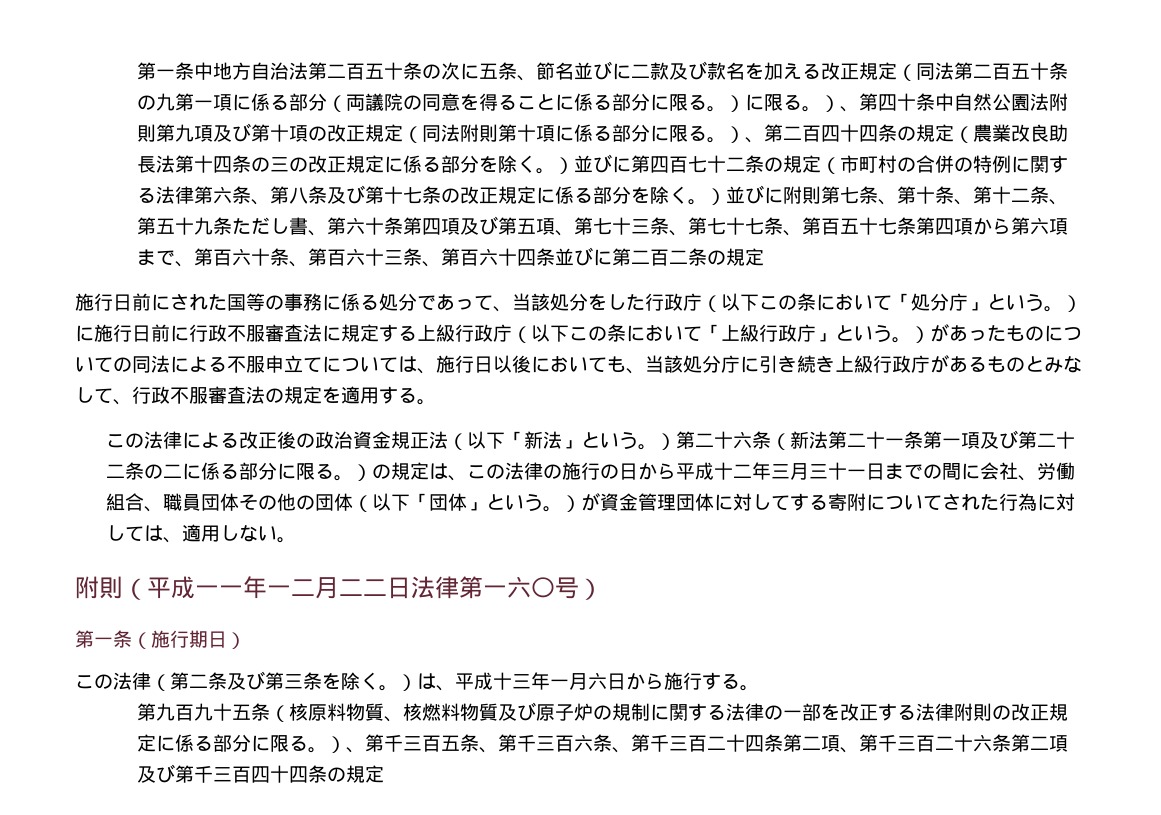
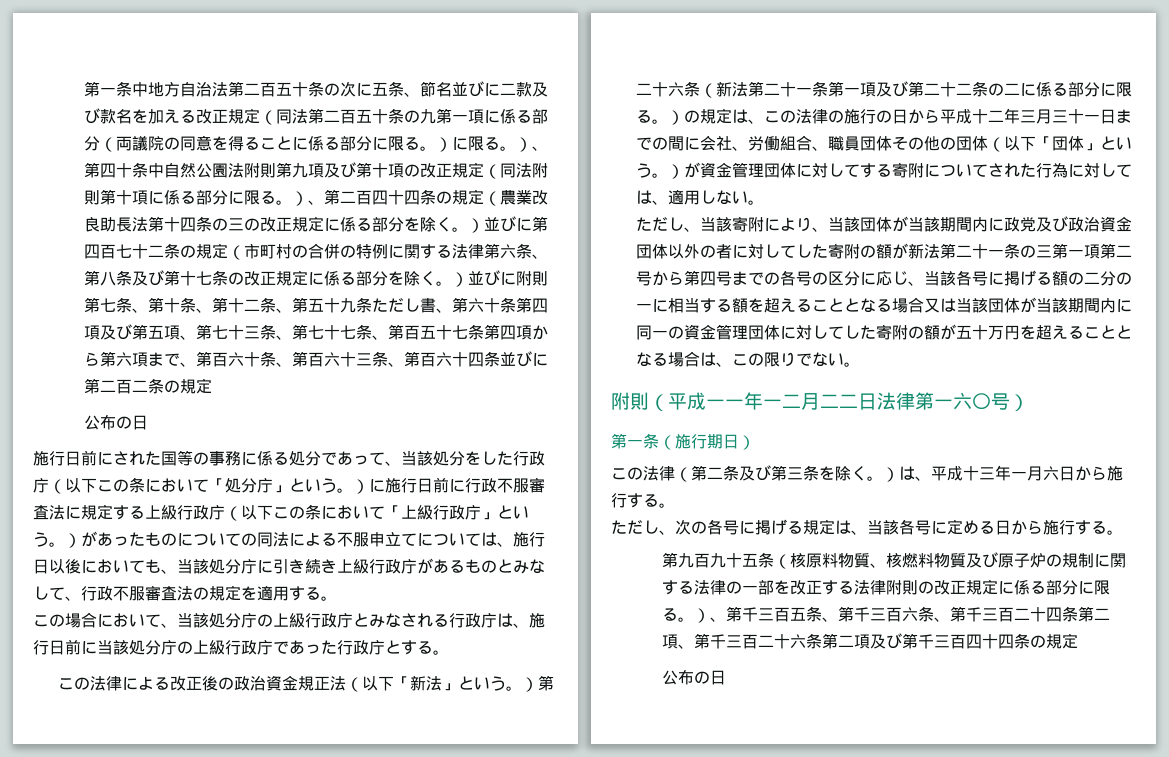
  第一条中地方自治法第二百五十条の次に五条、節名並びに二款及び款名を加える改正規定（同法第二百五十条の九第一項に係る部分（両議院の同意を得ることに係る部分に限る。）に限る。）、第四十条中自然公園法附則第九項及び第十項の改正規定（同法附則第十項に係る部分に限る。）、第二百四十四条の規定（農業改良助長法第十四条の三の改正規定に係る部分を除く。）並びに第四百七十二条の規定（市町村の合併の特例に関する法律第六条、第八条及び第十七条の改正規定に係る部分を除く。）並びに附則第七条、第十条、第十二条、第五十九条ただし書、第六十条第四項及び第五項、第七十三条、第七十七条、第百五十七条第四項から第六項まで、第百六十条、第百六十三条、第百六十四条並びに第二百二条の規定
+ 公布の日
+ この場合において、当該処分庁の上級行政庁とみなされる行政庁は、施行日前に当該処分庁の上級行政庁であった行政庁とする。
+ ただし、当該寄附により、当該団体が当該期間内に政党及び政治資金団体以外の者に対してした寄附の額が新法第二十一条の三第一項第二号から第四号までの各号の区分に応じ、当該各号に掲げる額の二分の一に相当する額を超えることとなる場合又は当該団体が当該期間内に同一の資金管理団体に対してした寄附の額が五十万円を超えることとなる場合は、この限りでない。
+ ただし、次の各号に掲げる規定は、当該各号に定める日から施行する。
  第九百九十五条（核原料物質、核燃料物質及び原子炉の規制に関する法律の一部を改正する法律附則の改正規定に係る部分に限る。）、第千三百五条、第千三百六条、第千三百二十四条第二項、第千三百二十六条第二項及び第千三百四十四条の規定
+ 公布の日

